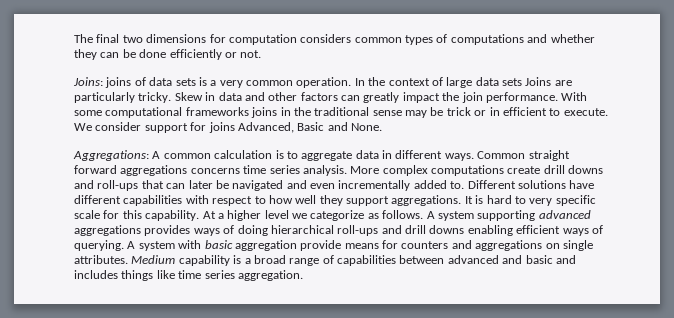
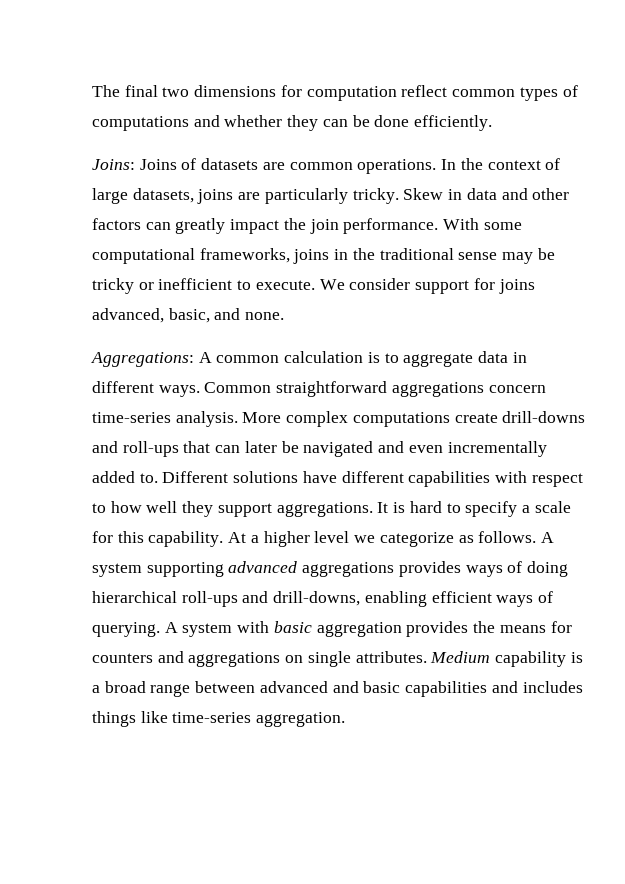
- The final two dimensions for computation considers common types of computations and whether they can be done efficiently or not.
- Joins: joins of data sets is a very common operation.
+ The final two dimensions for computation reflect common types of computations and whether they can be done efficiently.
+ Joins: Joins of datasets are common operations.
- In the context of large data sets Joins are particularly tricky.
+ In the context of large datasets, joins are particularly tricky.
- With some computational frameworks joins in the traditional sense may be trick or in efficient to execute.
+ With some computational frameworks, joins in the traditional sense may be tricky or inefficient to execute.
- We consider support for joins Advanced, Basic and None.
+ We consider support for joins advanced, basic, and none.
- Common straight forward aggregations concerns time series analysis.
+ Common straightforward aggregations concern time-series analysis.
- More complex computations create drill downs and roll-ups that can later be navigated and even incrementally added to.
+ More complex computations create drill-downs and roll-ups that can later be navigated and even incrementally added to.
- It is hard to very specific scale for this capability.
+ It is hard to specify a scale for this capability.
- A system supporting advanced aggregations provides ways of doing hierarchical roll-ups and drill downs enabling efficient ways of querying.
+ A system supporting advanced aggregations provides ways of doing hierarchical roll-ups and drill-downs, enabling efficient ways of querying.
- A system with basic aggregation provide means for counters and aggregations on single attributes.
+ A system with basic aggregation provides the means for counters and aggregations on single attributes.
- Medium capability is a broad range of capabilities between advanced and basic and includes things like time series aggregation.
+ Medium capability is a broad range between advanced and basic capabilities and includes things like time-series aggregation.

